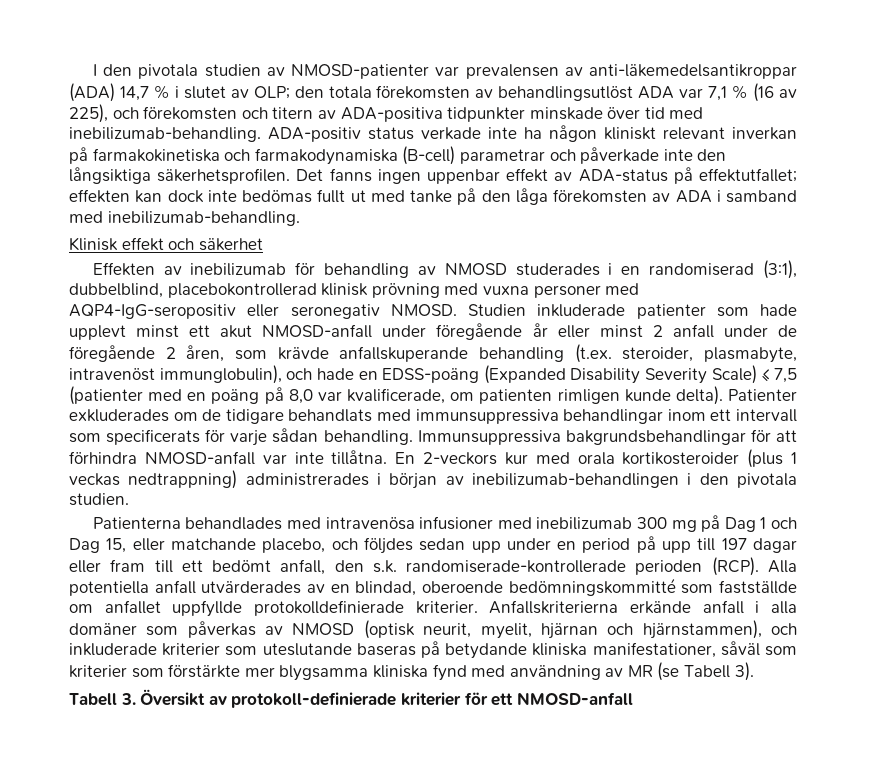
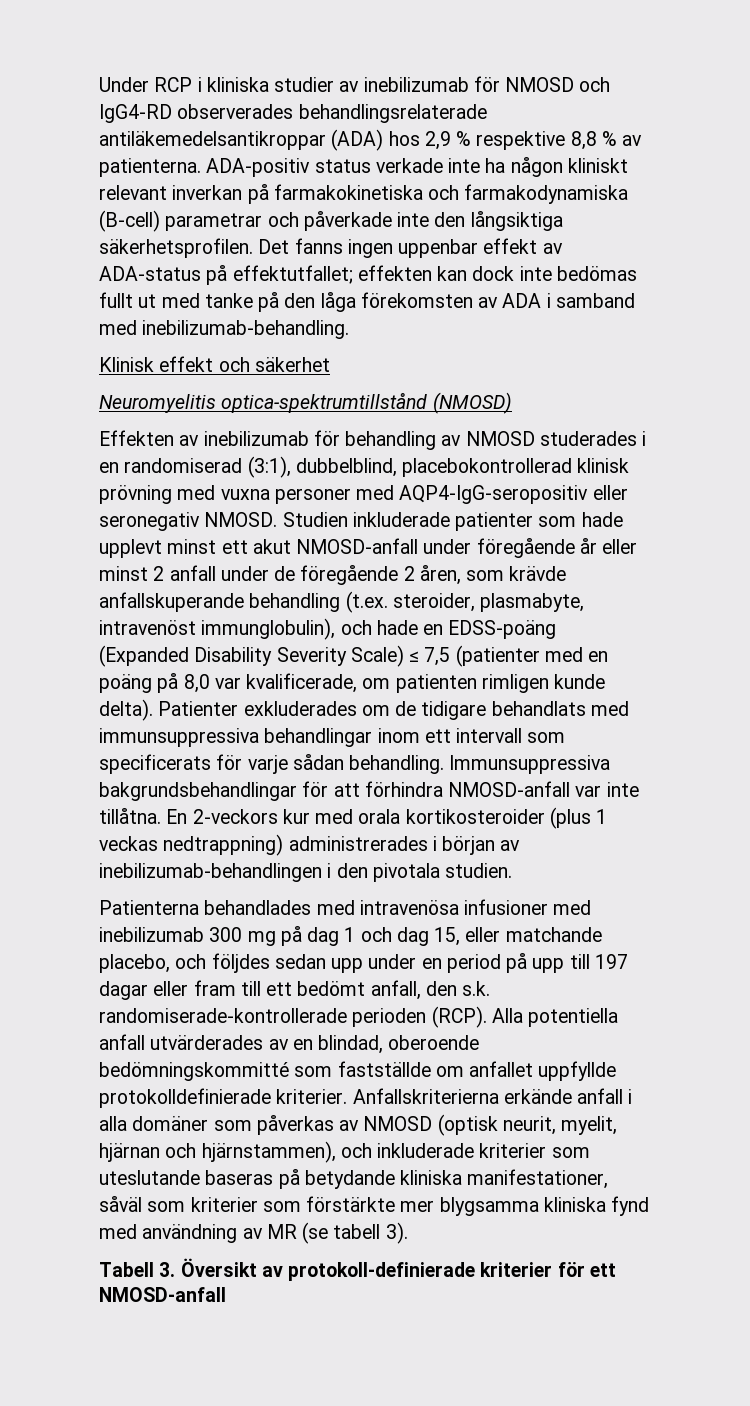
- I den pivotala studien av NMOSD-patienter var prevalensen av anti-läkemedelsantikroppar (ADA) 14,7 % i slutet av OLP; den totala förekomsten av behandlingsutlöst ADA var 7,1 % (16 av 225), och förekomsten och titern av ADA-positiva tidpunkter minskade över tid med inebilizumab-behandling.
+ Under RCP i kliniska studier av inebilizumab för NMOSD och IgG4-RD observerades behandlingsrelaterade antiläkemedelsantikroppar (ADA) hos 2,9 % respektive 8,8 % av patienterna.
+ Neuromyelitis optica-spektrumtillstånd (NMOSD)
- Patienterna behandlades med intravenösa infusioner med inebilizumab 300 mg på Dag 1 och Dag 15, eller matchande placebo, och följdes sedan upp under en period på upp till 197 dagar eller fram till ett bedömt anfall, den s.k. randomiserade-kontrollerade perioden (RCP).
+ Patienterna behandlades med intravenösa infusioner med inebilizumab 300 mg på dag 1 och dag 15, eller matchande placebo, och följdes sedan upp under en period på upp till 197 dagar eller fram till ett bedömt anfall, den s.k. randomiserade-kontrollerade perioden (RCP).
- Anfallskriterierna erkände anfall i alla domäner som påverkas av NMOSD (optisk neurit, myelit, hjärnan och hjärnstammen), och inkluderade kriterier som uteslutande baseras på betydande kliniska manifestationer, såväl som kriterier som förstärkte mer blygsamma kliniska fynd med användning av MR (se Tabell 3).
+ Anfallskriterierna erkände anfall i alla domäner som påverkas av NMOSD (optisk neurit, myelit, hjärnan och hjärnstammen), och inkluderade kriterier som uteslutande baseras på betydande kliniska manifestationer, såväl som kriterier som förstärkte mer blygsamma kliniska fynd med användning av MR (se tabell 3).

